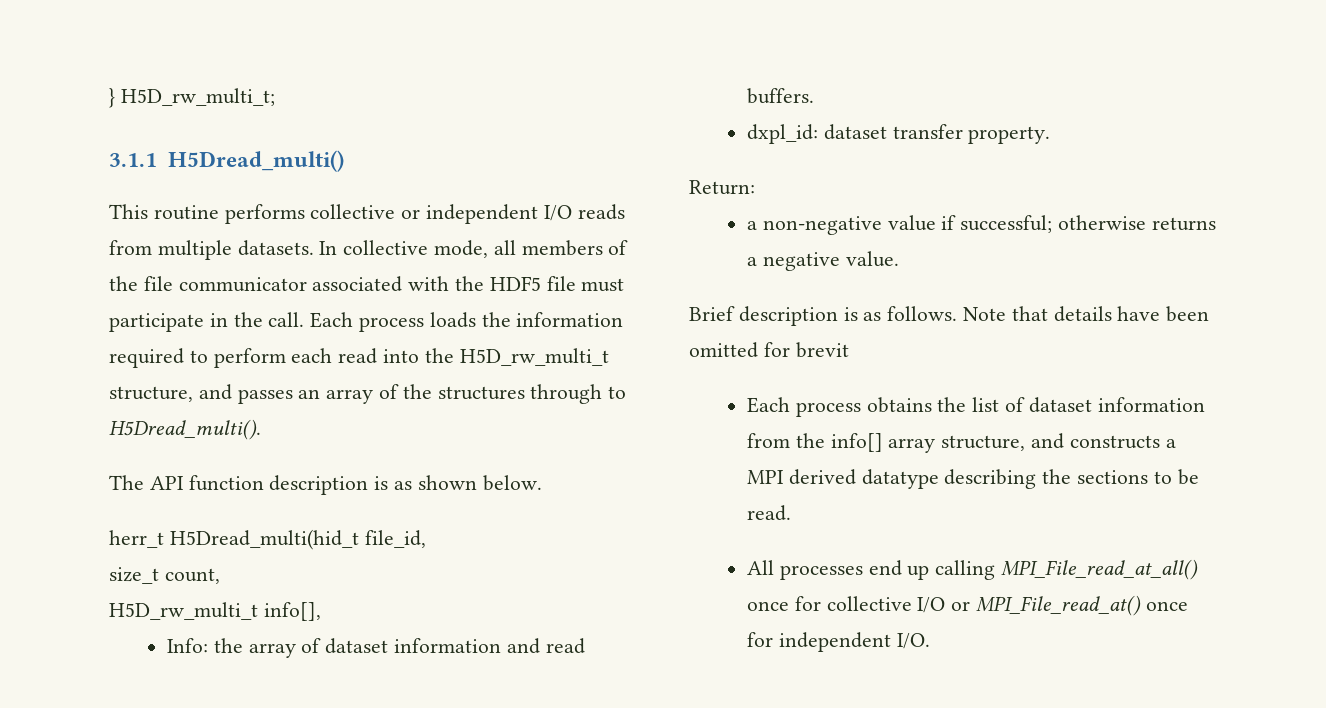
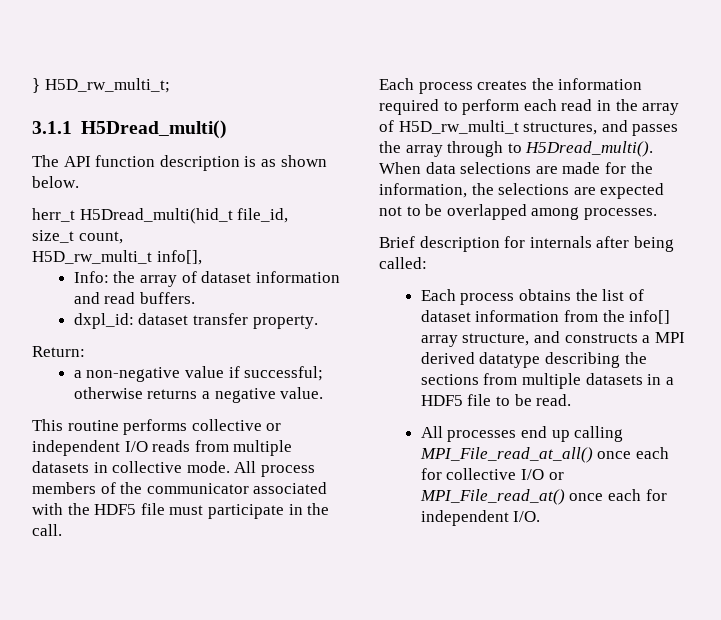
- This routine performs collective or independent I/O reads from multiple datasets. In collective mode, all members of the file communicator associated with the HDF5 file must participate in the call. Each process loads the information required to perform each read into the H5D_rw_multi_t structure, and passes an array of the structures through to H5Dread_multi().
- Brief description is as follows. Note that details have been omitted for brevit
+ This routine performs collective or independent I/O reads from multiple datasets in collective mode. All process members of the communicator associated with the HDF5 file must participate in the call.
+ Each process creates the information required to perform each read in the array of H5D_rw_multi_t structures, and passes the array through to H5Dread_multi(). When data selections are made for the information, the selections are expected not to be overlapped among processes.
+ Brief description for internals after being called:
- Each process obtains the list of dataset information from the info[] array structure, and constructs a MPI derived datatype describing the sections to be read.
+ Each process obtains the list of dataset information from the info[] array structure, and constructs a MPI derived datatype describing the sections from multiple datasets in a HDF5 file to be read.
- All processes end up calling MPI_File_read_at_all() once for collective I/O or MPI_File_read_at() once for independent I/O.
+ All processes end up calling MPI_File_read_at_all() once each for collective I/O or MPI_File_read_at() once each for independent I/O.

